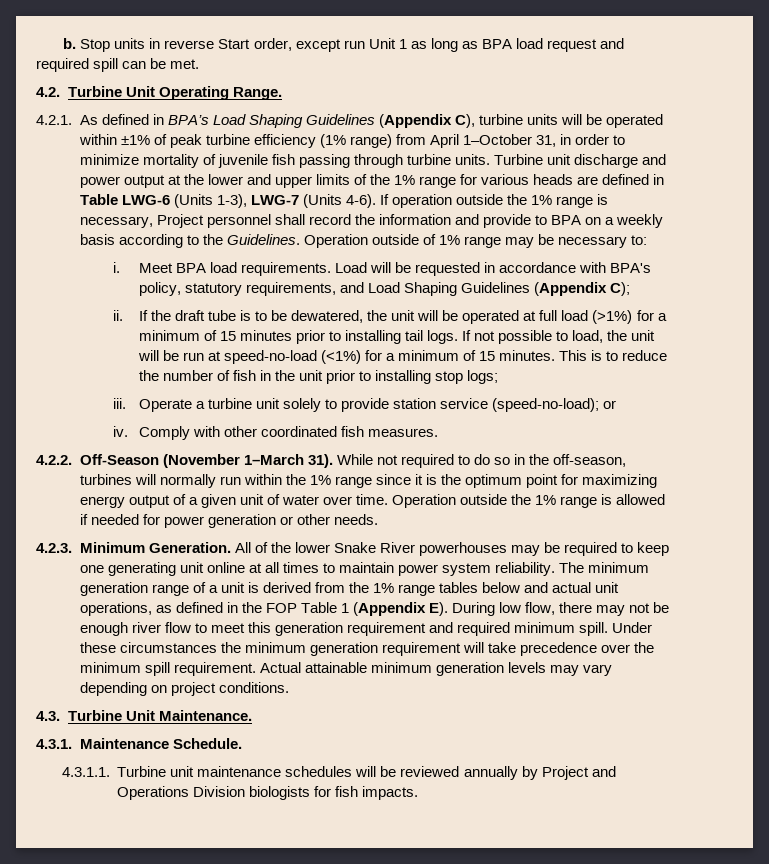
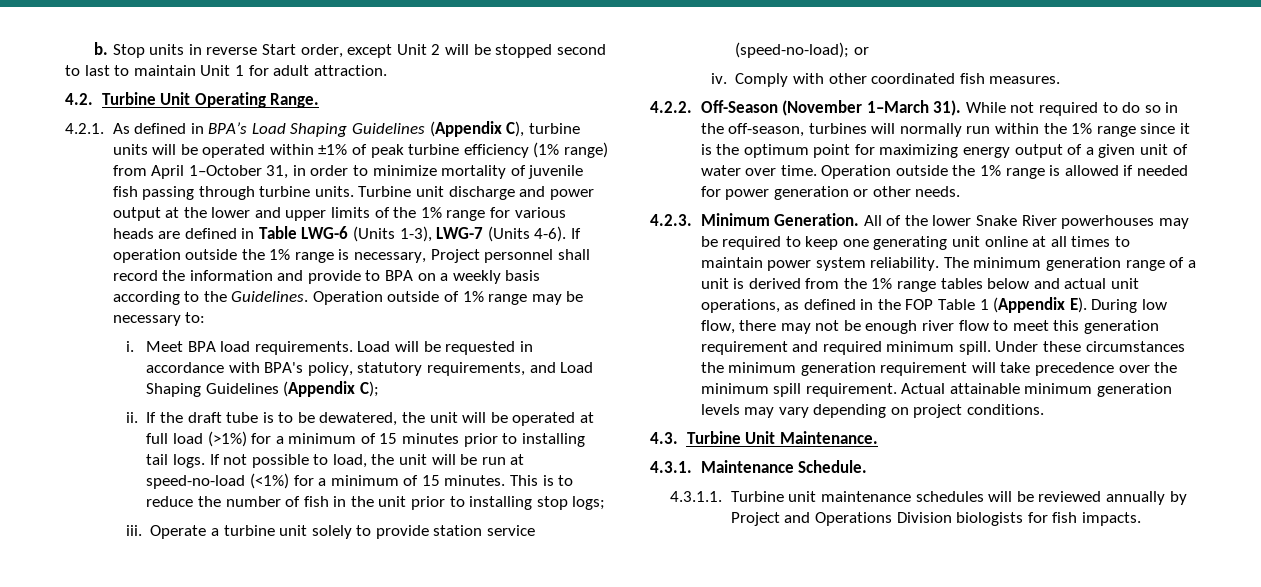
- Stop units in reverse Start order, except run Unit 1 as long as BPA load request and required spill can be met.
+ Stop units in reverse Start order, except Unit 2 will be stopped second to last to maintain Unit 1 for adult attraction.

